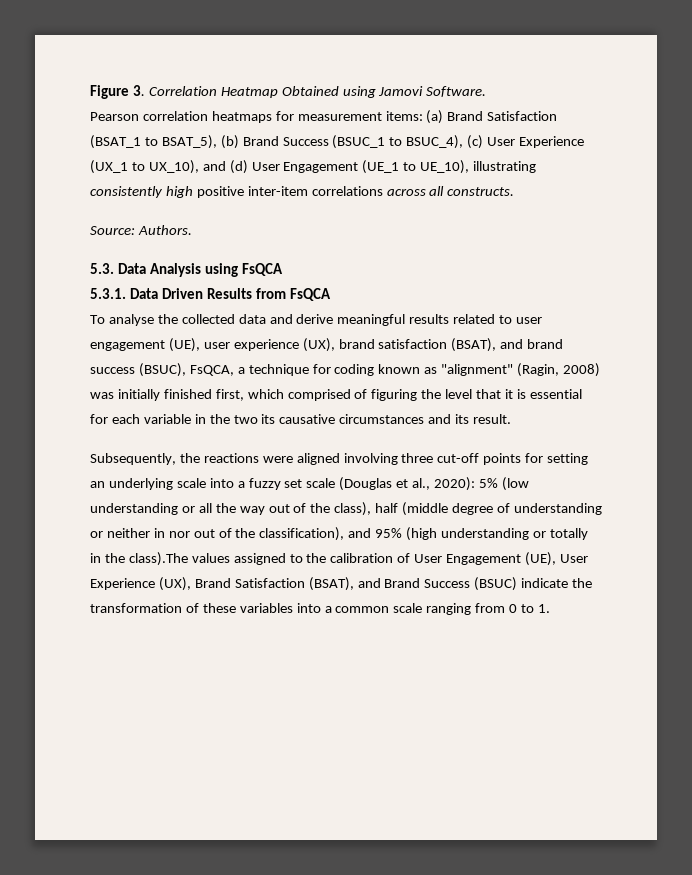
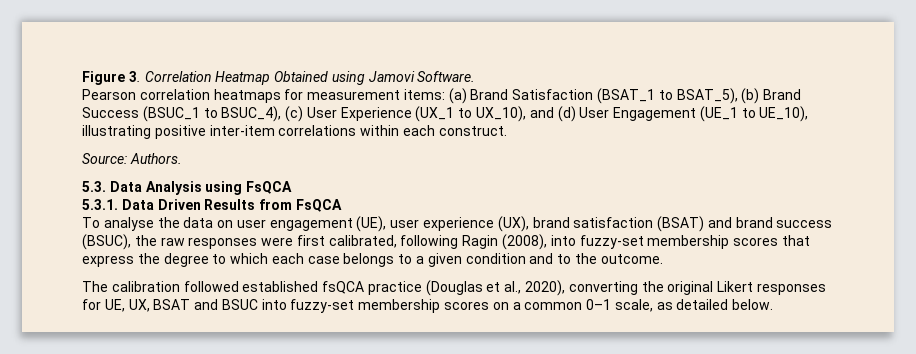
- Pearson correlation heatmaps for measurement items: (a) Brand Satisfaction (BSAT_1 to BSAT_5), (b) Brand Success (BSUC_1 to BSUC_4), (c) User Experience (UX_1 to UX_10), and (d) User Engagement (UE_1 to UE_10), illustrating consistently high positive inter-item correlations across all constructs.
+ Pearson correlation heatmaps for measurement items: (a) Brand Satisfaction (BSAT_1 to BSAT_5), (b) Brand Success (BSUC_1 to BSUC_4), (c) User Experience (UX_1 to UX_10), and (d) User Engagement (UE_1 to UE_10), illustrating positive inter-item correlations within each construct.
- To analyse the collected data and derive meaningful results related to user engagement (UE), user experience (UX), brand satisfaction (BSAT), and brand success (BSUC), FsQCA, a technique for coding known as "alignment" (Ragin, 2008) was initially finished first, which comprised of figuring the level that it is essential for each variable in the two its causative circumstances and its result.
- Subsequently, the reactions were aligned involving three cut-off points for setting an underlying scale into a fuzzy set scale (Douglas et al., 2020): 5% (low understanding or all the way out of the class), half (middle degree of understanding or neither in nor out of the classification), and 95% (high understanding or totally in the class).The values assigned to the calibration of User Engagement (UE), User Experience (UX), Brand Satisfaction (BSAT), and Brand Success (BSUC) indicate the transformation of these variables into a common scale ranging from 0 to 1.
+ To analyse the data on user engagement (UE), user experience (UX), brand satisfaction (BSAT) and brand success (BSUC), the raw responses were first calibrated, following Ragin (2008), into fuzzy-set membership scores that express the degree to which each case belongs to a given condition and to the outcome.
+ The calibration followed established fsQCA practice (Douglas et al., 2020), converting the original Likert responses for UE, UX, BSAT and BSUC into fuzzy-set membership scores on a common 0–1 scale, as detailed below.

